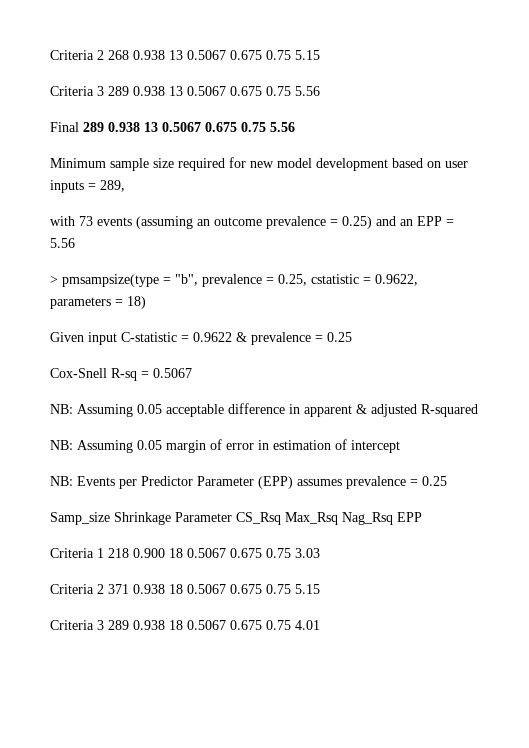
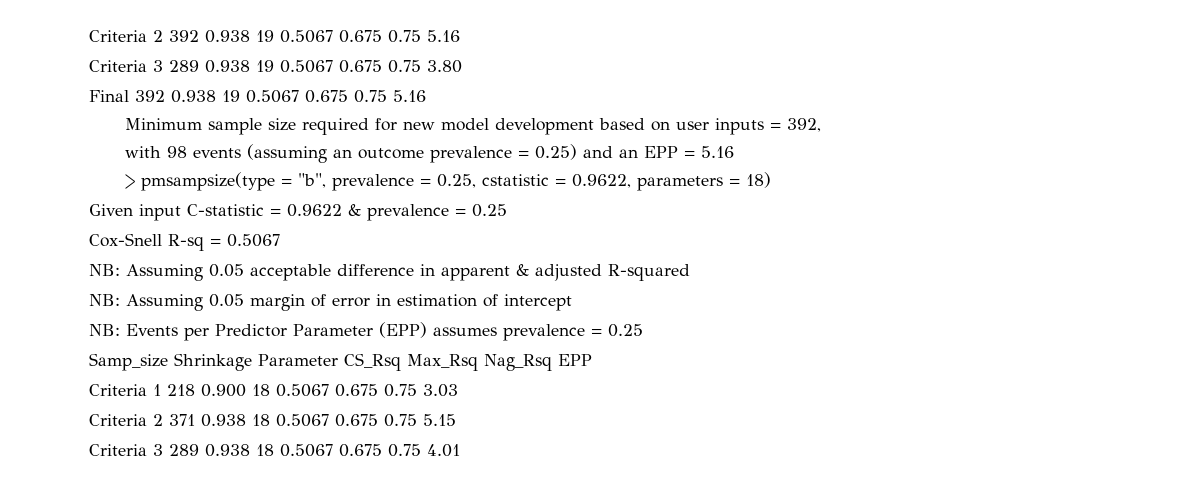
- Criteria 2 268 0.938 13 0.5067 0.675 0.75 5.15
- Criteria 3 289 0.938 13 0.5067 0.675 0.75 5.56
+ Criteria 2 392 0.938 19 0.5067 0.675 0.75 5.16
+ Criteria 3 289 0.938 19 0.5067 0.675 0.75 3.80
- Final 289 0.938 13 0.5067 0.675 0.75 5.56
+ Final 392 0.938 19 0.5067 0.675 0.75 5.16
- Minimum sample size required for new model development based on user inputs = 289,
+ Minimum sample size required for new model development based on user inputs = 392,
- with 73 events (assuming an outcome prevalence = 0.25) and an EPP = 5.56
+ with 98 events (assuming an outcome prevalence = 0.25) and an EPP = 5.16

